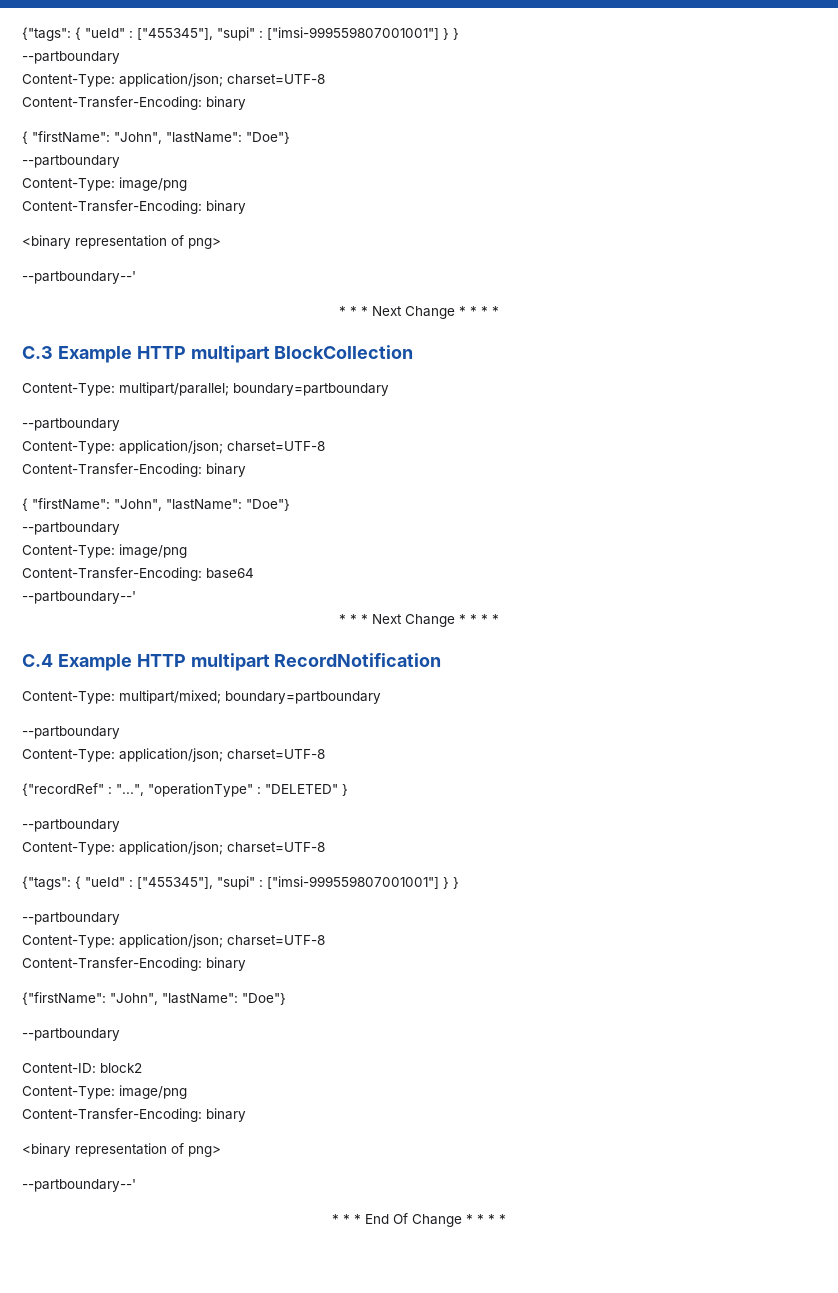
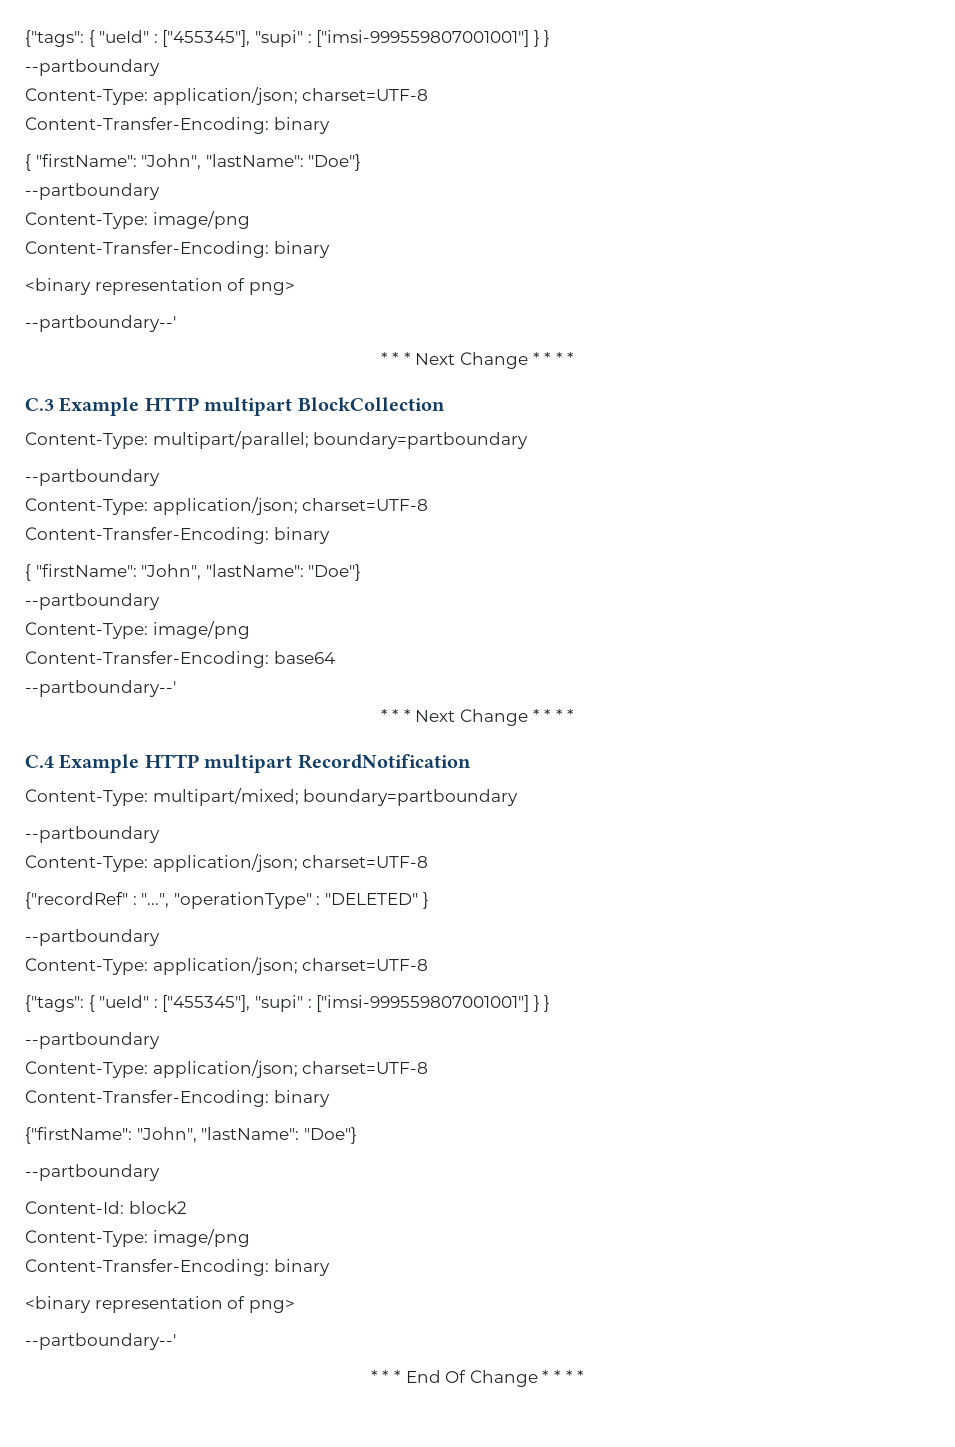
- Content-ID: block2
+ Content-Id: block2

